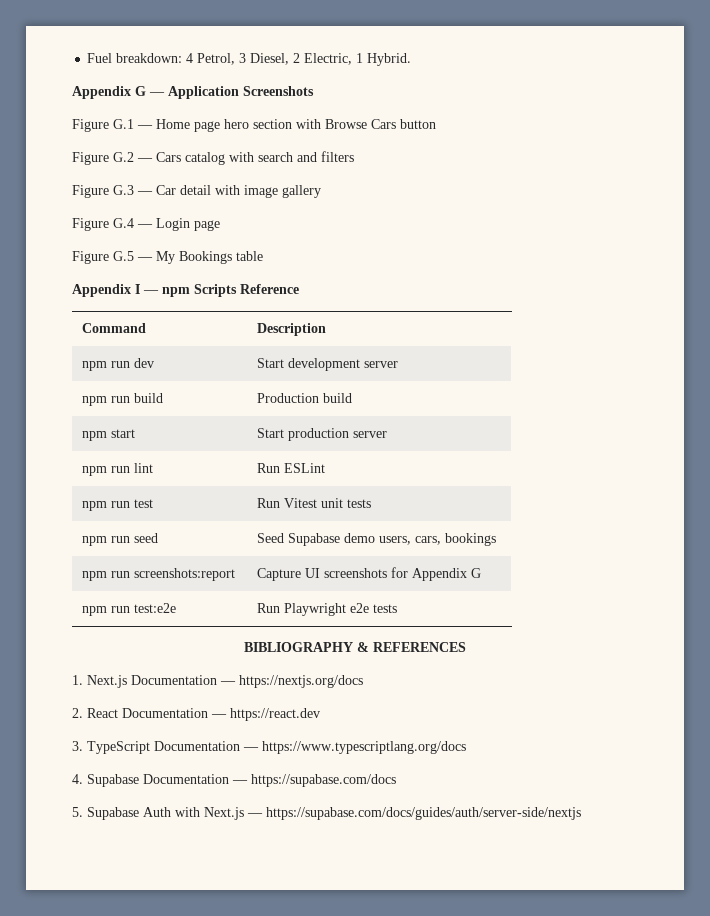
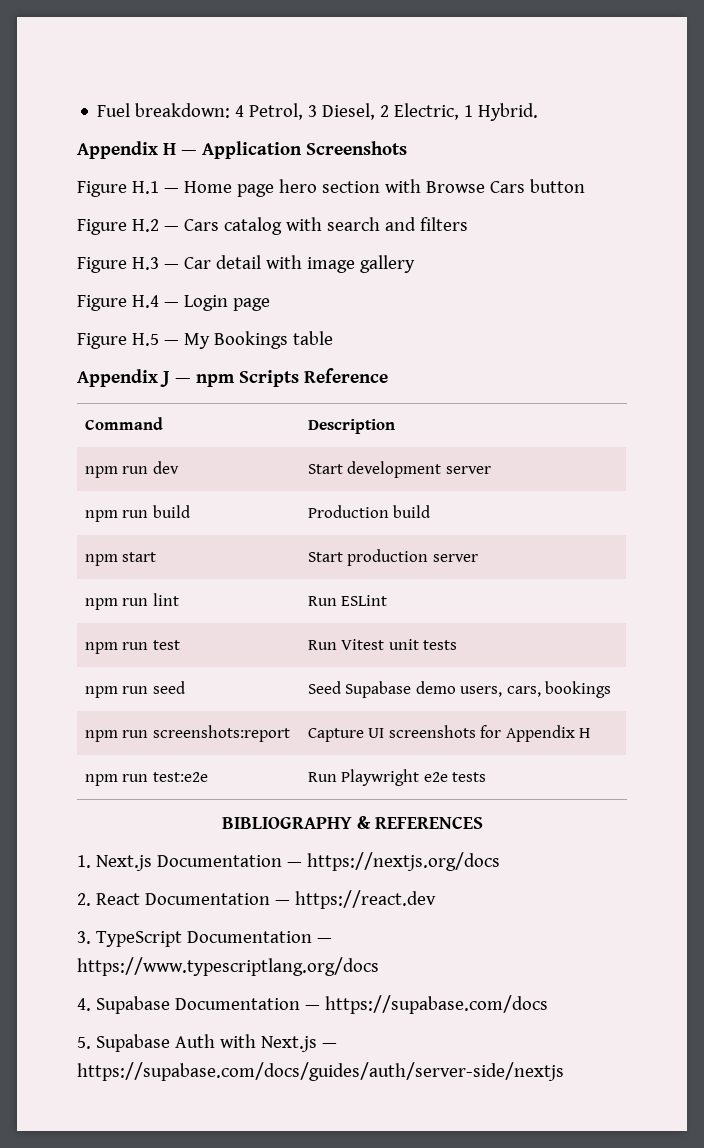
- Appendix G — Application Screenshots
+ Appendix H — Application Screenshots
- Figure G.1 — Home page hero section with Browse Cars button
+ Figure H.1 — Home page hero section with Browse Cars button
- Figure G.2 — Cars catalog with search and filters
+ Figure H.2 — Cars catalog with search and filters
- Figure G.3 — Car detail with image gallery
+ Figure H.3 — Car detail with image gallery
- Figure G.4 — Login page
+ Figure H.4 — Login page
- Figure G.5 — My Bookings table
+ Figure H.5 — My Bookings table
- Appendix I — npm Scripts Reference
+ Appendix J — npm Scripts Reference
- npm run screenshots:report | Capture UI screenshots for Appendix G
+ npm run screenshots:report | Capture UI screenshots for Appendix H

